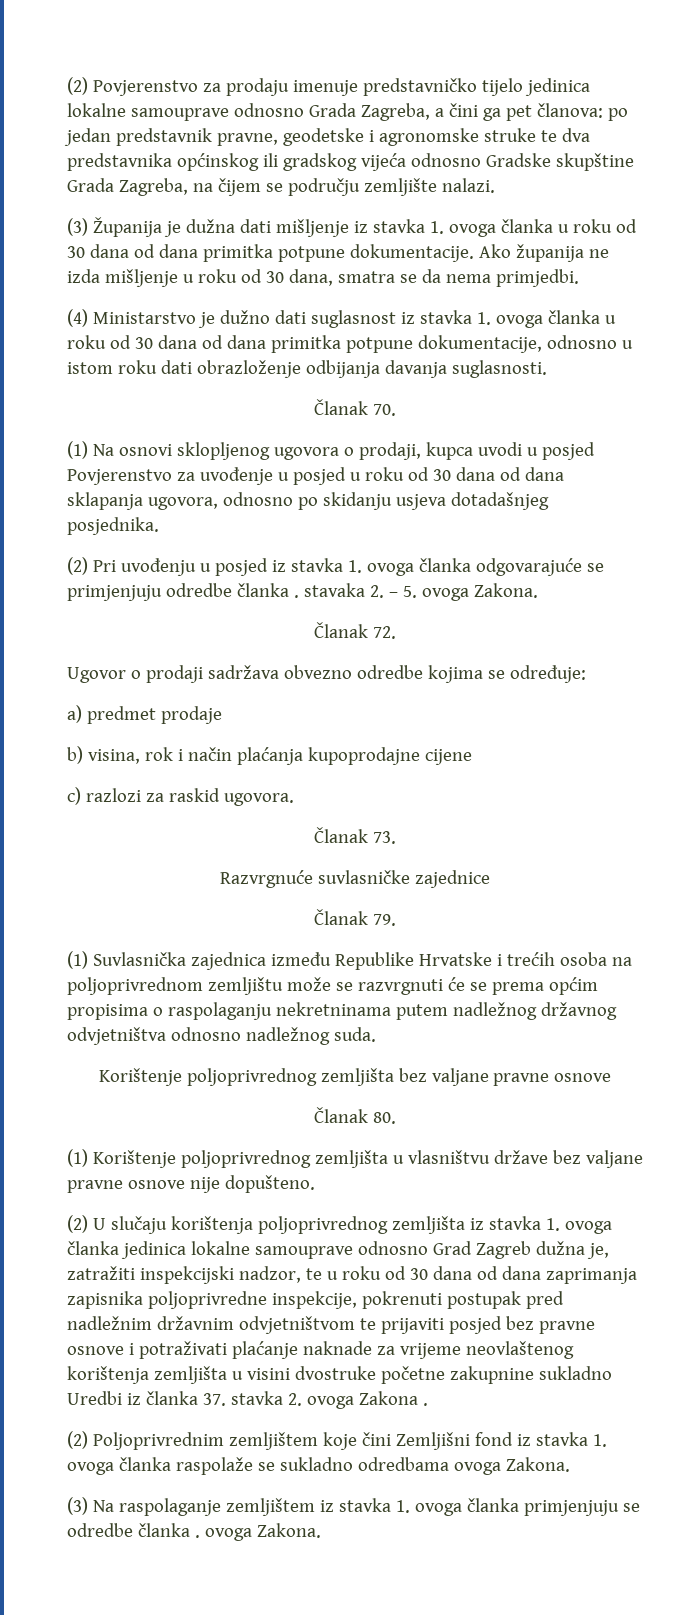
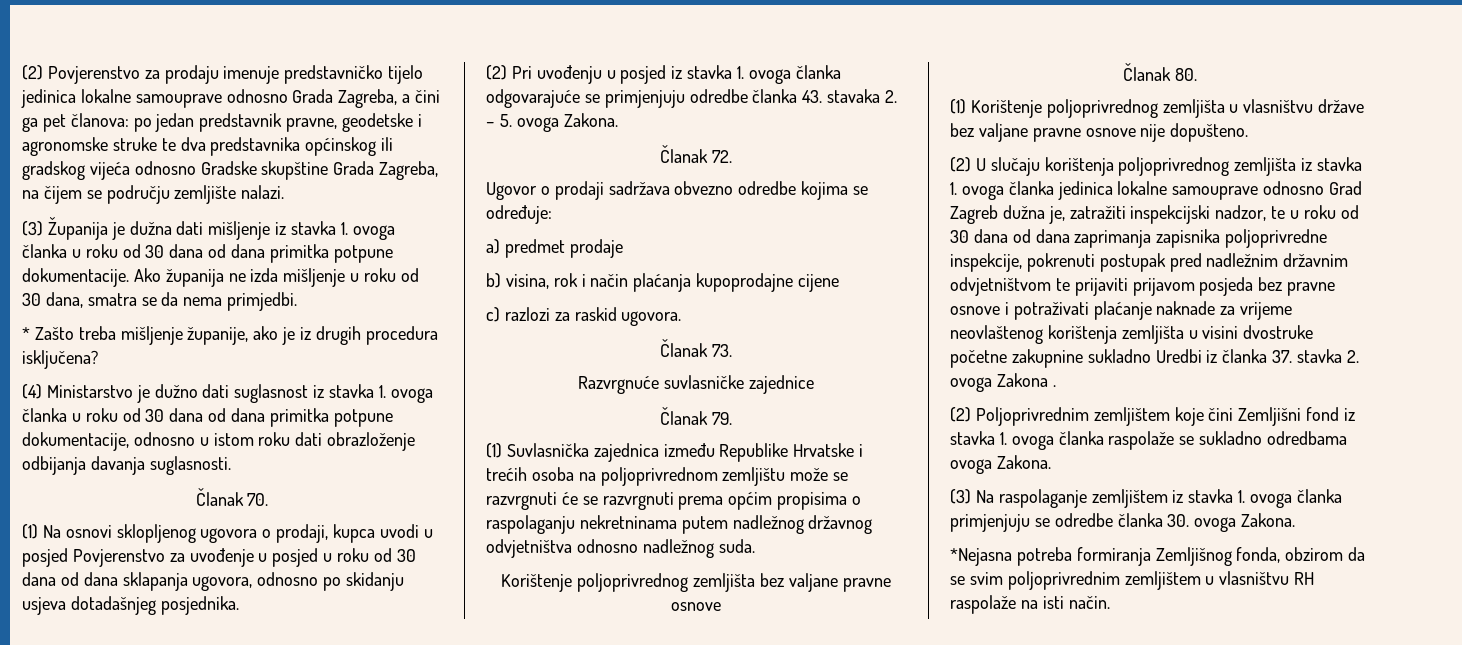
+ * Zašto treba mišljenje županije, ako je iz drugih procedura isključena?
- (2) Pri uvođenju u posjed iz stavka 1. ovoga članka odgovarajuće se primjenjuju odredbe članka . stavaka 2. – 5. ovoga Zakona.
+ (2) Pri uvođenju u posjed iz stavka 1. ovoga članka odgovarajuće se primjenjuju odredbe članka 43. stavaka 2. – 5. ovoga Zakona.
- (1) Suvlasnička zajednica između Republike Hrvatske i trećih osoba na poljoprivrednom zemljištu može se razvrgnuti će se prema općim propisima o raspolaganju nekretninama putem nadležnog državnog odvjetništva odnosno nadležnog suda.
+ (1) Suvlasnička zajednica između Republike Hrvatske i trećih osoba na poljoprivrednom zemljištu može se razvrgnuti će se razvrgnuti prema općim propisima o raspolaganju nekretninama putem nadležnog državnog odvjetništva odnosno nadležnog suda.
- (2) U slučaju korištenja poljoprivrednog zemljišta iz stavka 1. ovoga članka jedinica lokalne samouprave odnosno Grad Zagreb dužna je, zatražiti inspekcijski nadzor, te u roku od 30 dana od dana zaprimanja zapisnika poljoprivredne inspekcije, pokrenuti postupak pred nadležnim državnim odvjetništvom te prijaviti posjed bez pravne osnove i potraživati plaćanje naknade za vrijeme neovlaštenog korištenja zemljišta u visini dvostruke početne zakupnine sukladno Uredbi iz članka 37. stavka 2. ovoga Zakona .
+ (2) U slučaju korištenja poljoprivrednog zemljišta iz stavka 1. ovoga članka jedinica lokalne samouprave odnosno Grad Zagreb dužna je, zatražiti inspekcijski nadzor, te u roku od 30 dana od dana zaprimanja zapisnika poljoprivredne inspekcije, pokrenuti postupak pred nadležnim državnim odvjetništvom te prijaviti prijavom posjeda bez pravne osnove i potraživati plaćanje naknade za vrijeme neovlaštenog korištenja zemljišta u visini dvostruke početne zakupnine sukladno Uredbi iz članka 37. stavka 2. ovoga Zakona .
- (3) Na raspolaganje zemljištem iz stavka 1. ovoga članka primjenjuju se odredbe članka . ovoga Zakona.
+ (3) Na raspolaganje zemljištem iz stavka 1. ovoga članka primjenjuju se odredbe članka 30. ovoga Zakona.
+ *Nejasna potreba formiranja Zemljišnog fonda, obzirom da se svim poljoprivrednim zemljištem u vlasništvu RH raspolaže na isti način.

